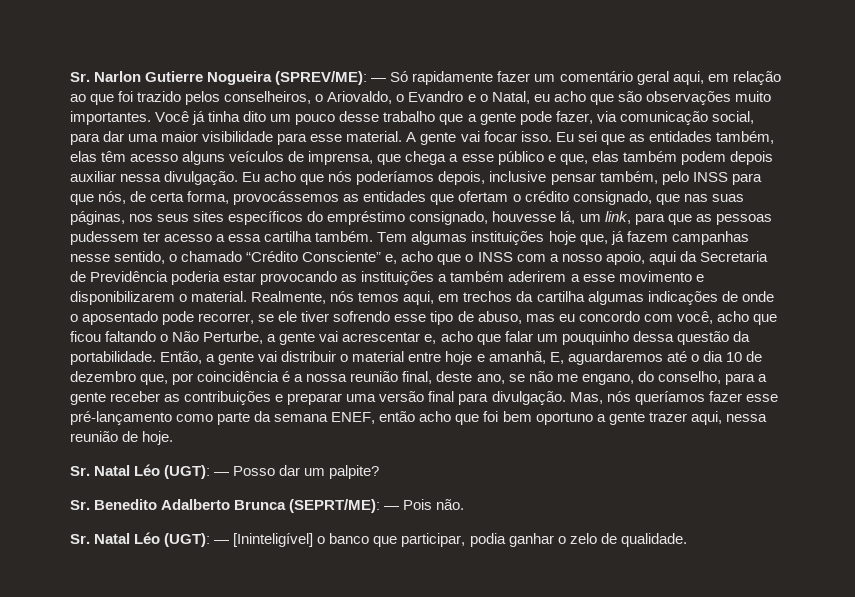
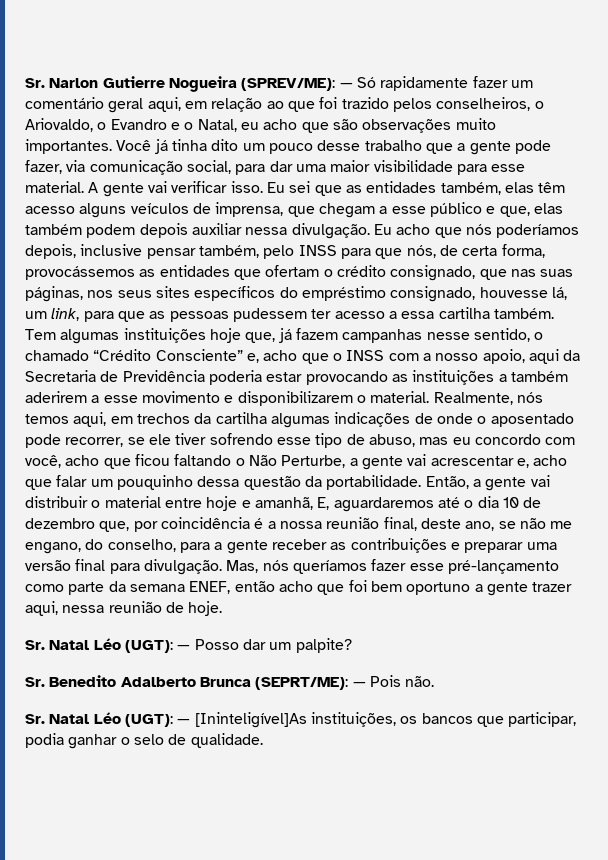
- A gente vai focar isso.
+ A gente vai verificar isso.
- Eu sei que as entidades também, elas têm acesso alguns veículos de imprensa, que chega a esse público e que, elas também podem depois auxiliar nessa divulgação.
+ Eu sei que as entidades também, elas têm acesso alguns veículos de imprensa, que chegam a esse público e que, elas também podem depois auxiliar nessa divulgação.
- Sr. Natal Léo (UGT): — [Ininteligível] o banco que participar, podia ganhar o zelo de qualidade.
+ Sr. Natal Léo (UGT): — [Ininteligível]As instituições, os bancos que participar, podia ganhar o selo de qualidade.

